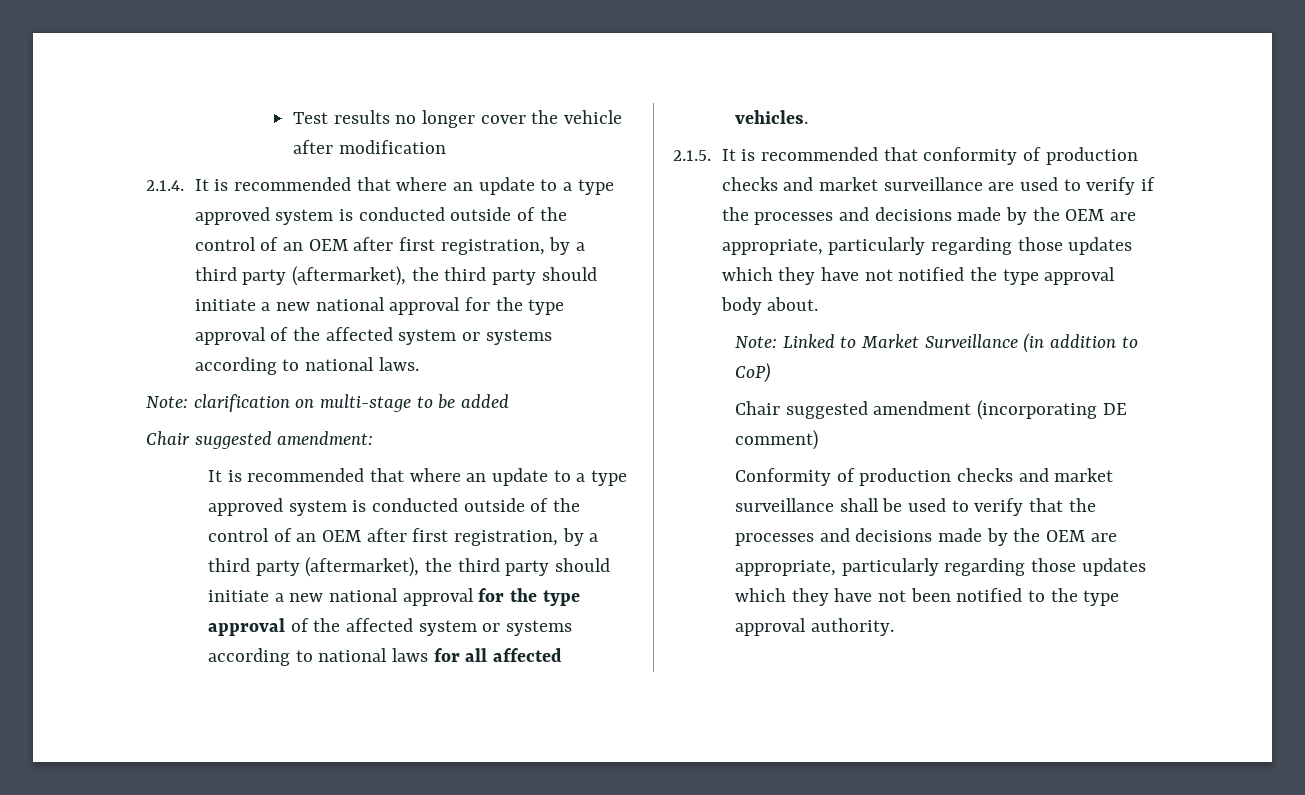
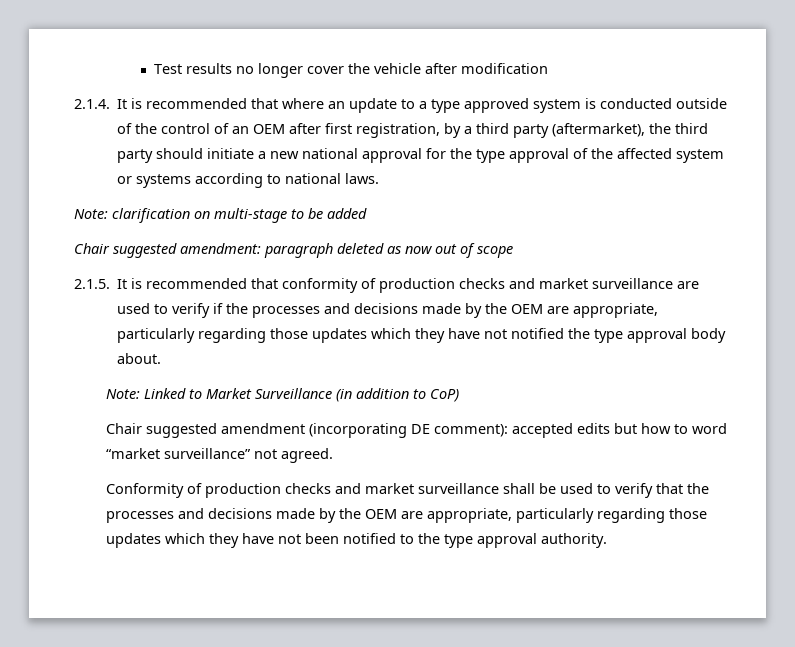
- Chair suggested amendment:
- It is recommended that where an update to a type approved system is conducted outside of the control of an OEM after first registration, by a third party (aftermarket), the third party should initiate a new national approval for the type approval of the affected system or systems according to national laws for all affected vehicles.
+ Chair suggested amendment: paragraph deleted as now out of scope
- Chair suggested amendment (incorporating DE comment)
+ Chair suggested amendment (incorporating DE comment): accepted edits but how to word “market surveillance” not agreed.

